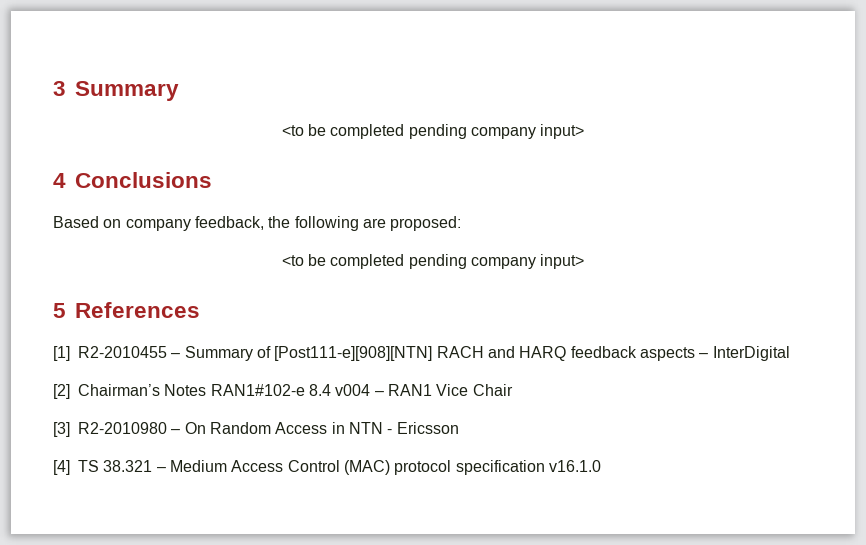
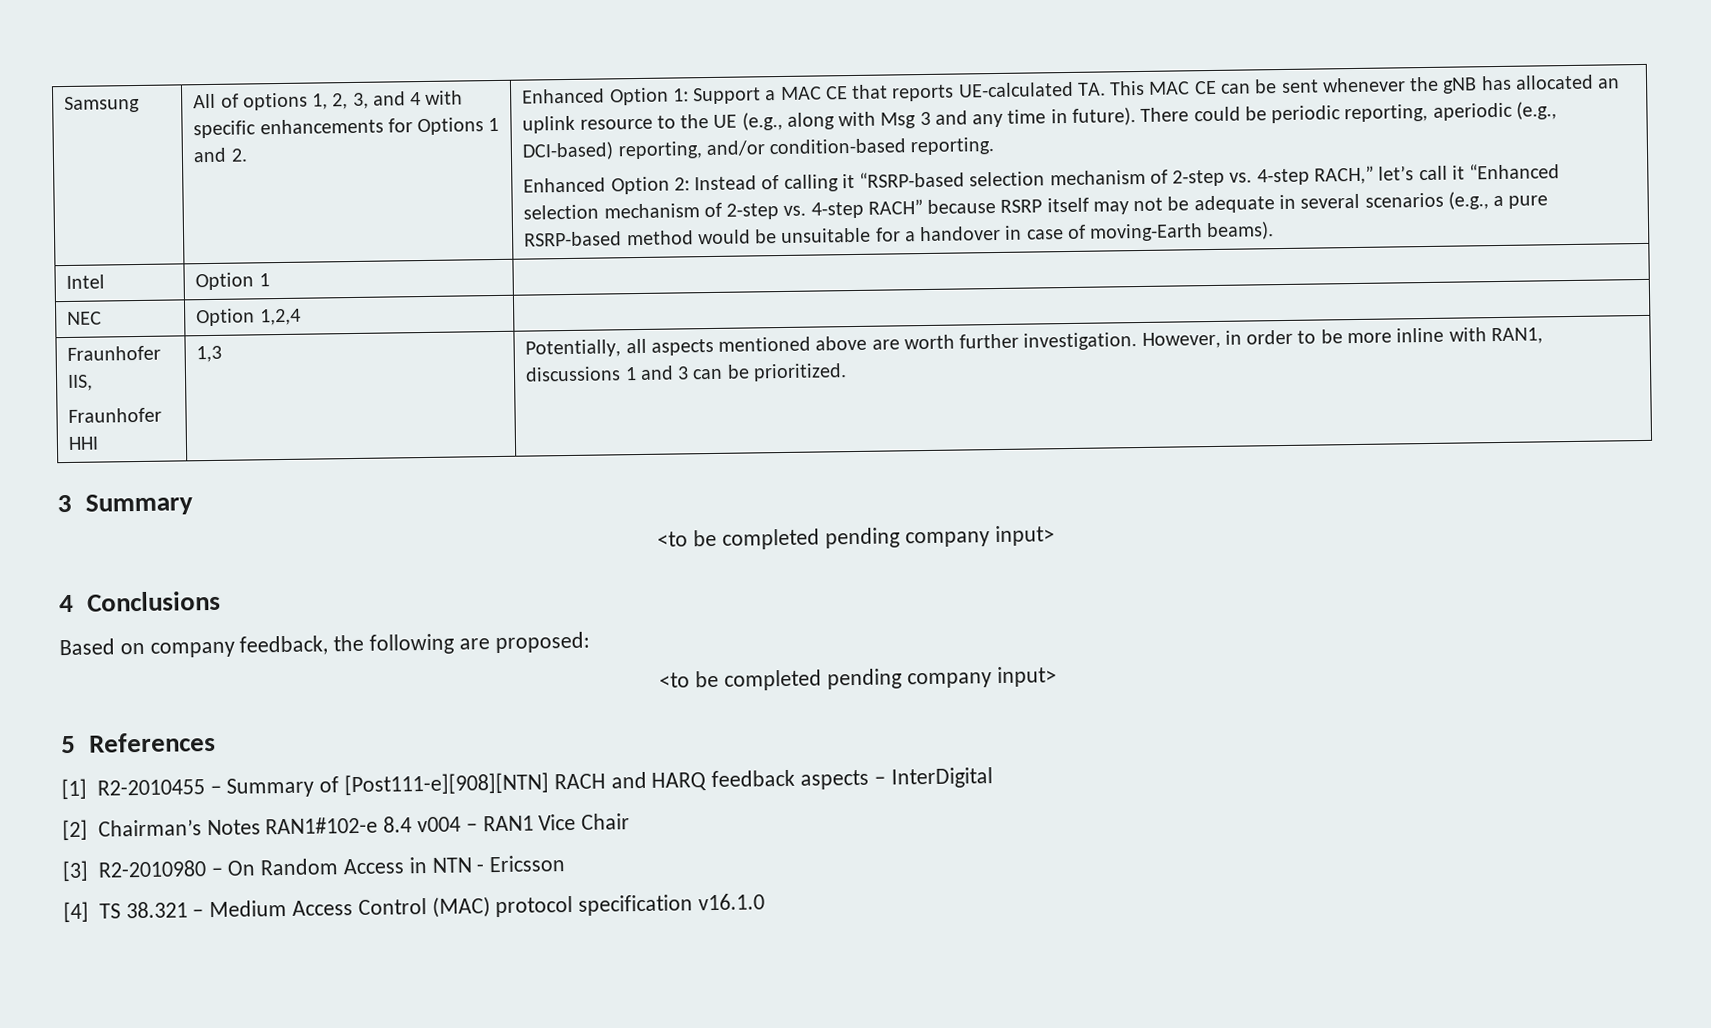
+ Samsung | All of options 1, 2, 3, and 4 with specific enhancements for Options 1 and 2. | Enhanced Option 1: Support a MAC CE that reports UE-calculated TA. This MAC CE can be sent whenever the gNB has allocated an uplink resource to the UE (e.g., along with Msg 3 and any time in future). There could be periodic reporting, aperiodic (e.g., DCI-based) reporting, and/or condition-based reporting.
+ Enhanced Option 2: Instead of calling it “RSRP-based selection mechanism of 2-step vs. 4-step RACH,” let’s call it “Enhanced selection mechanism of 2-step vs. 4-step RACH” because RSRP itself may not be adequate in several scenarios (e.g., a pure RSRP-based method would be unsuitable for a handover in case of moving-Earth beams).
+ Intel | Option 1 |
+ NEC | Option 1,2,4 |
+ Fraunhofer IIS,
+ Fraunhofer HHI | 1,3 | Potentially, all aspects mentioned above are worth further investigation. However, in order to be more inline with RAN1, discussions 1 and 3 can be prioritized.

